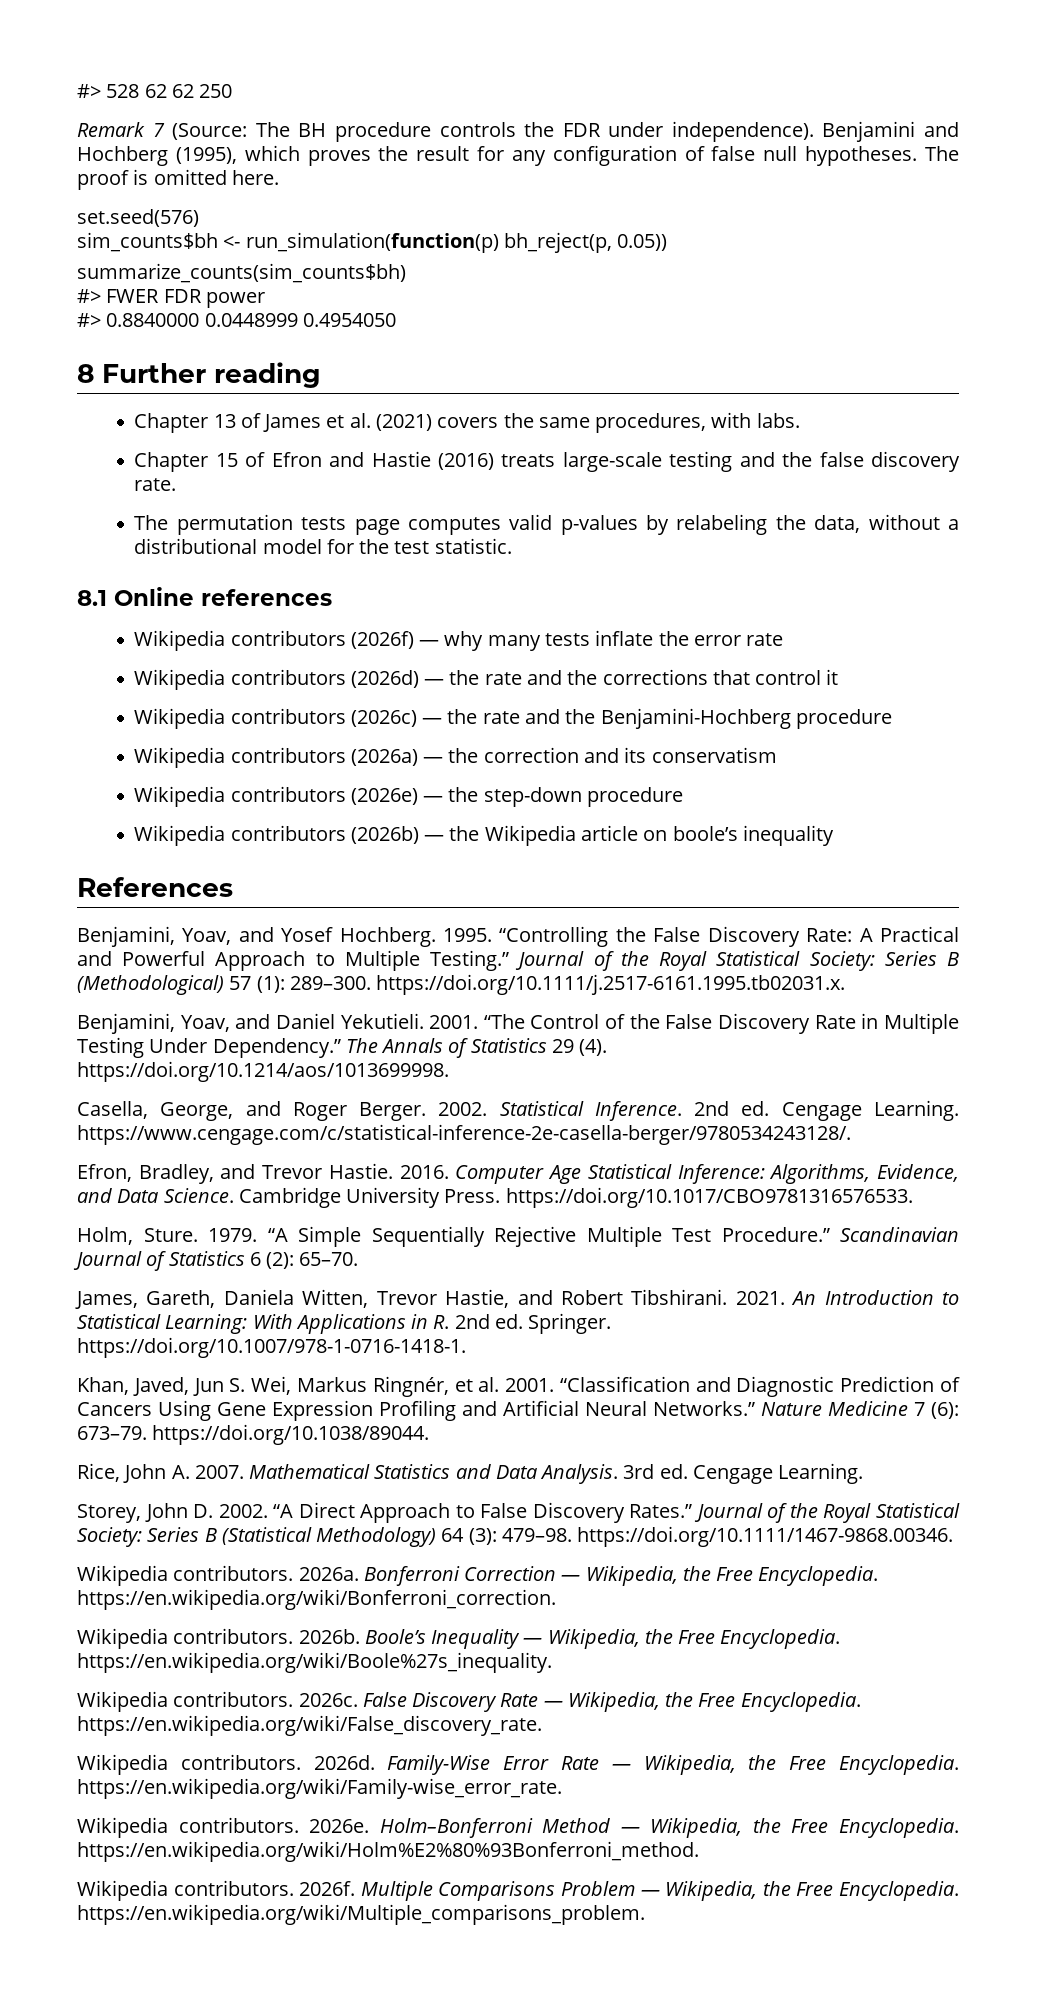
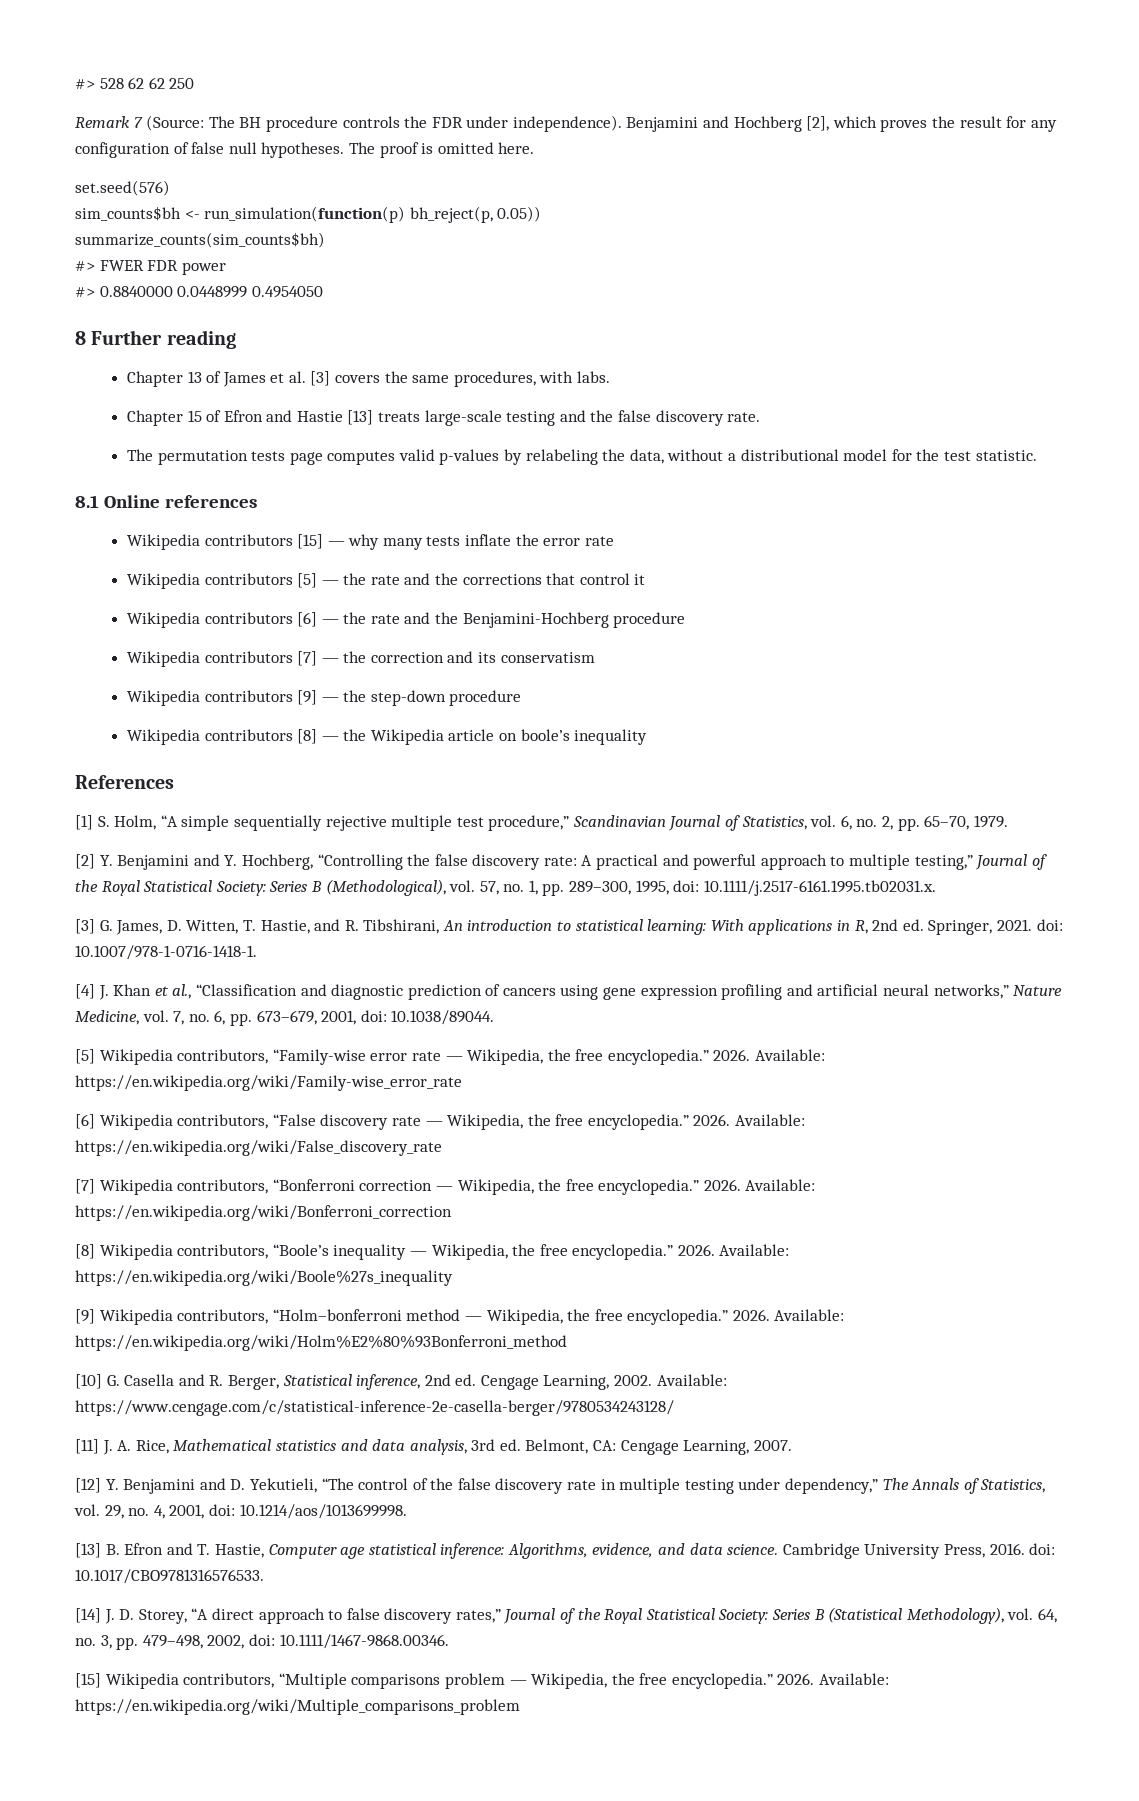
- Benjamini and Hochberg (1995), which proves the result for any configuration of false null hypotheses.
+ Benjamini and Hochberg [2], which proves the result for any configuration of false null hypotheses.
- Chapter 13 of James et al. (2021) covers the same procedures, with labs.
+ Chapter 13 of James et al. [3] covers the same procedures, with labs.
- Chapter 15 of Efron and Hastie (2016) treats large-scale testing and the false discovery rate.
+ Chapter 15 of Efron and Hastie [13] treats large-scale testing and the false discovery rate.
- Wikipedia contributors (2026f) — why many tests inflate the error rate
+ Wikipedia contributors [15] — why many tests inflate the error rate
- Wikipedia contributors (2026d) — the rate and the corrections that control it
+ Wikipedia contributors [5] — the rate and the corrections that control it
- Wikipedia contributors (2026c) — the rate and the Benjamini-Hochberg procedure
+ Wikipedia contributors [6] — the rate and the Benjamini-Hochberg procedure
- Wikipedia contributors (2026a) — the correction and its conservatism
+ Wikipedia contributors [7] — the correction and its conservatism
- Wikipedia contributors (2026e) — the step-down procedure
+ Wikipedia contributors [9] — the step-down procedure
- Wikipedia contributors (2026b) — the Wikipedia article on boole’s inequality
+ Wikipedia contributors [8] — the Wikipedia article on boole’s inequality
- Benjamini, Yoav, and Yosef Hochberg. 1995. “Controlling the False Discovery Rate: A Practical and Powerful Approach to Multiple Testing.” Journal of the Royal Statistical Society: Series B (Methodological) 57 (1): 289–300. https://doi.org/10.1111/j.2517-6161.1995.tb02031.x.
- Benjamini, Yoav, and Daniel Yekutieli. 2001. “The Control of the False Discovery Rate in Multiple Testing Under Dependency.” The Annals of Statistics 29 (4). https://doi.org/10.1214/aos/1013699998.
- Casella, George, and Roger Berger. 2002. Statistical Inference. 2nd ed. Cengage Learning. https://www.cengage.com/c/statistical-inference-2e-casella-berger/9780534243128/.
- Efron, Bradley, and Trevor Hastie. 2016. Computer Age Statistical Inference: Algorithms, Evidence, and Data Science. Cambridge University Press. https://doi.org/10.1017/CBO9781316576533.
- Holm, Sture. 1979. “A Simple Sequentially Rejective Multiple Test Procedure.” Scandinavian Journal of Statistics 6 (2): 65–70.
- James, Gareth, Daniela Witten, Trevor Hastie, and Robert Tibshirani. 2021. An Introduction to Statistical Learning: With Applications in R. 2nd ed. Springer. https://doi.org/10.1007/978-1-0716-1418-1.
- Khan, Javed, Jun S. Wei, Markus Ringnér, et al. 2001. “Classification and Diagnostic Prediction of Cancers Using Gene Expression Profiling and Artificial Neural Networks.” Nature Medicine 7 (6): 673–79. https://doi.org/10.1038/89044.
- Rice, John A. 2007. Mathematical Statistics and Data Analysis. 3rd ed. Cengage Learning.
- Storey, John D. 2002. “A Direct Approach to False Discovery Rates.” Journal of the Royal Statistical Society: Series B (Statistical Methodology) 64 (3): 479–98. https://doi.org/10.1111/1467-9868.00346.
- Wikipedia contributors. 2026a. Bonferroni Correction — Wikipedia, the Free Encyclopedia. https://en.wikipedia.org/wiki/Bonferroni_correction.
- Wikipedia contributors. 2026b. Boole’s Inequality — Wikipedia, the Free Encyclopedia. https://en.wikipedia.org/wiki/Boole%27s_inequality.
- Wikipedia contributors. 2026c. False Discovery Rate — Wikipedia, the Free Encyclopedia. https://en.wikipedia.org/wiki/False_discovery_rate.
- Wikipedia contributors. 2026d. Family-Wise Error Rate — Wikipedia, the Free Encyclopedia. https://en.wikipedia.org/wiki/Family-wise_error_rate.
- Wikipedia contributors. 2026e. Holm–Bonferroni Method — Wikipedia, the Free Encyclopedia. https://en.wikipedia.org/wiki/Holm%E2%80%93Bonferroni_method.
- Wikipedia contributors. 2026f. Multiple Comparisons Problem — Wikipedia, the Free Encyclopedia. https://en.wikipedia.org/wiki/Multiple_comparisons_problem.
+ [1] S. Holm, “A simple sequentially rejective multiple test procedure,” Scandinavian Journal of Statistics, vol. 6, no. 2, pp. 65–70, 1979.
+ [2] Y. Benjamini and Y. Hochberg, “Controlling the false discovery rate: A practical and powerful approach to multiple testing,” Journal of the Royal Statistical Society: Series B (Methodological), vol. 57, no. 1, pp. 289–300, 1995, doi: 10.1111/j.2517-6161.1995.tb02031.x.
+ [3] G. James, D. Witten, T. Hastie, and R. Tibshirani, An introduction to statistical learning: With applications in R, 2nd ed. Springer, 2021. doi: 10.1007/978-1-0716-1418-1.
+ [4] J. Khan et al., “Classification and diagnostic prediction of cancers using gene expression profiling and artificial neural networks,” Nature Medicine, vol. 7, no. 6, pp. 673–679, 2001, doi: 10.1038/89044.
+ [5] Wikipedia contributors, “Family-wise error rate — Wikipedia, the free encyclopedia.” 2026. Available: https://en.wikipedia.org/wiki/Family-wise_error_rate
+ [6] Wikipedia contributors, “False discovery rate — Wikipedia, the free encyclopedia.” 2026. Available: https://en.wikipedia.org/wiki/False_discovery_rate
+ [7] Wikipedia contributors, “Bonferroni correction — Wikipedia, the free encyclopedia.” 2026. Available: https://en.wikipedia.org/wiki/Bonferroni_correction
+ [8] Wikipedia contributors, “Boole’s inequality — Wikipedia, the free encyclopedia.” 2026. Available: https://en.wikipedia.org/wiki/Boole%27s_inequality
+ [9] Wikipedia contributors, “Holm–bonferroni method — Wikipedia, the free encyclopedia.” 2026. Available: https://en.wikipedia.org/wiki/Holm%E2%80%93Bonferroni_method
+ [10] G. Casella and R. Berger, Statistical inference, 2nd ed. Cengage Learning, 2002. Available: https://www.cengage.com/c/statistical-inference-2e-casella-berger/9780534243128/
+ [11] J. A. Rice, Mathematical statistics and data analysis, 3rd ed. Belmont, CA: Cengage Learning, 2007.
+ [12] Y. Benjamini and D. Yekutieli, “The control of the false discovery rate in multiple testing under dependency,” The Annals of Statistics, vol. 29, no. 4, 2001, doi: 10.1214/aos/1013699998.
+ [13] B. Efron and T. Hastie, Computer age statistical inference: Algorithms, evidence, and data science. Cambridge University Press, 2016. doi: 10.1017/CBO9781316576533.
+ [14] J. D. Storey, “A direct approach to false discovery rates,” Journal of the Royal Statistical Society: Series B (Statistical Methodology), vol. 64, no. 3, pp. 479–498, 2002, doi: 10.1111/1467-9868.00346.
+ [15] Wikipedia contributors, “Multiple comparisons problem — Wikipedia, the free encyclopedia.” 2026. Available: https://en.wikipedia.org/wiki/Multiple_comparisons_problem

